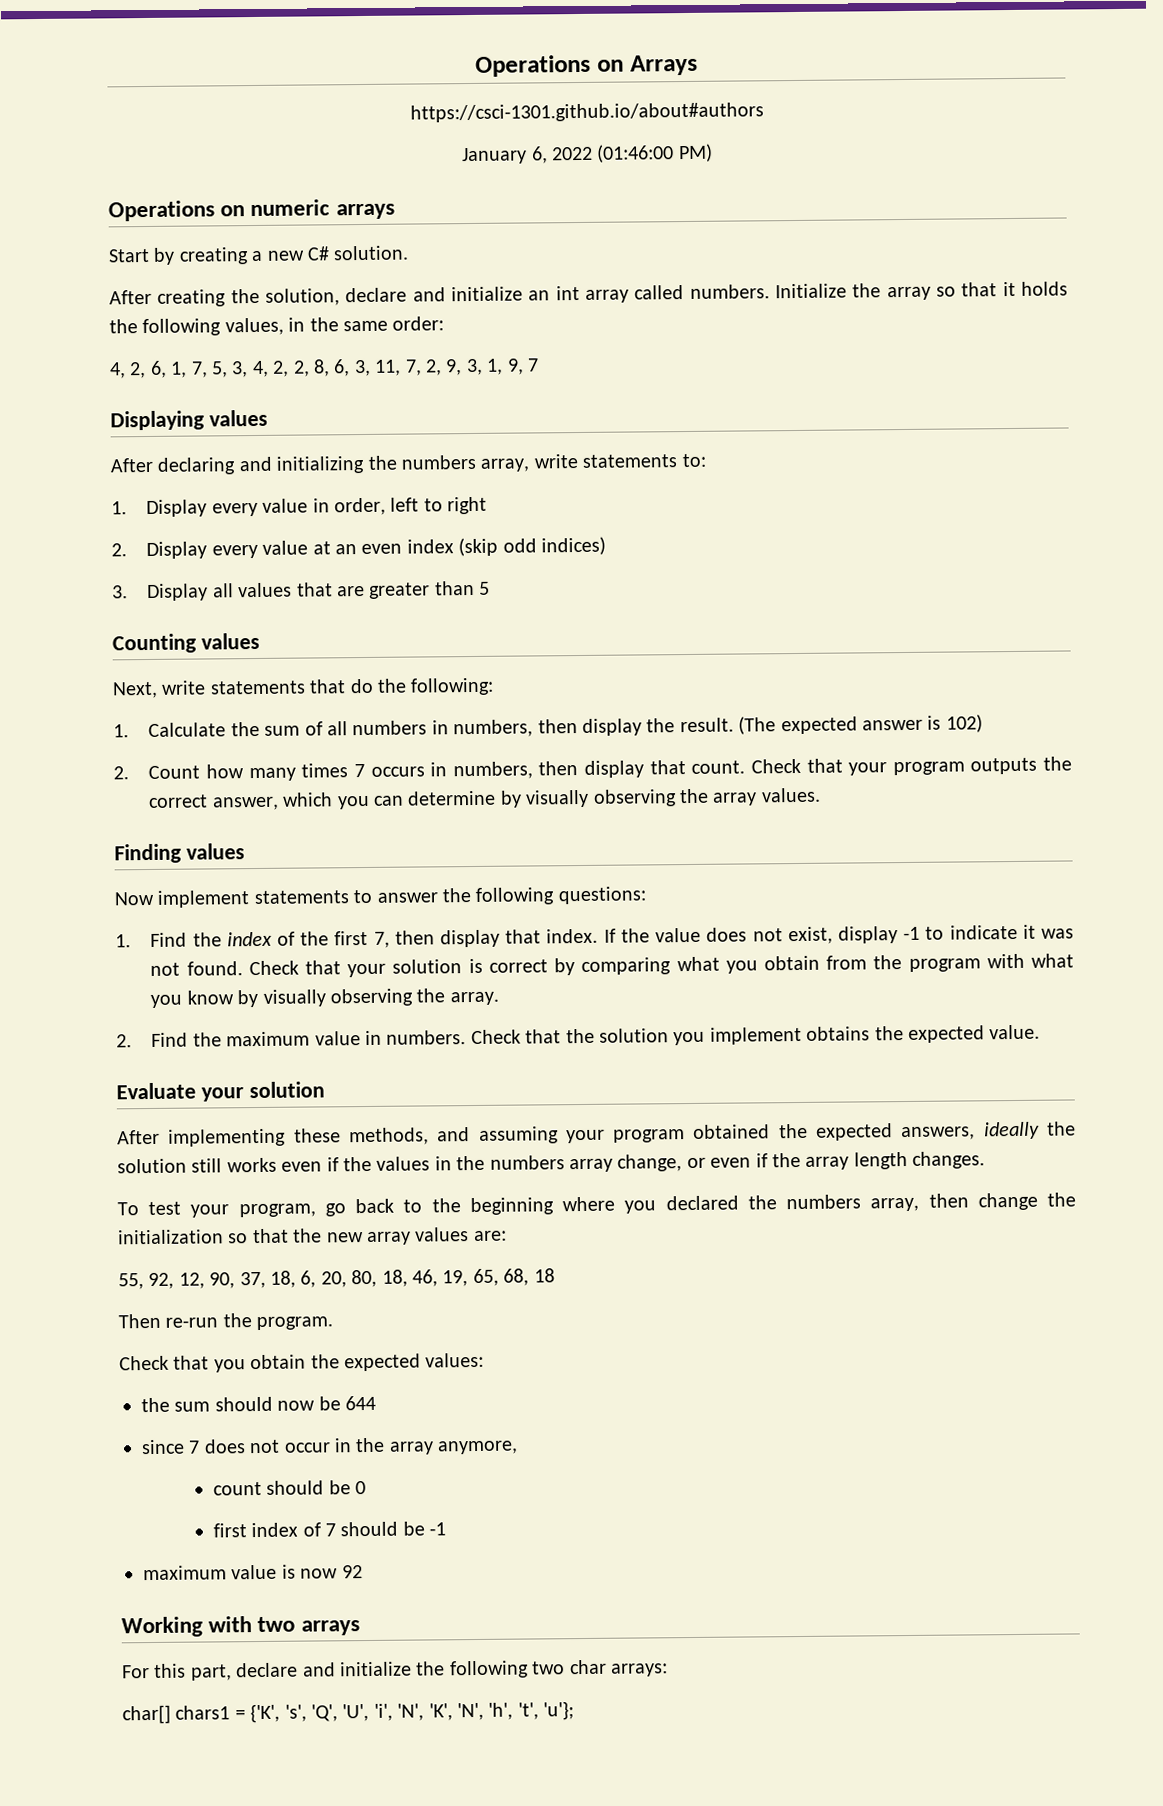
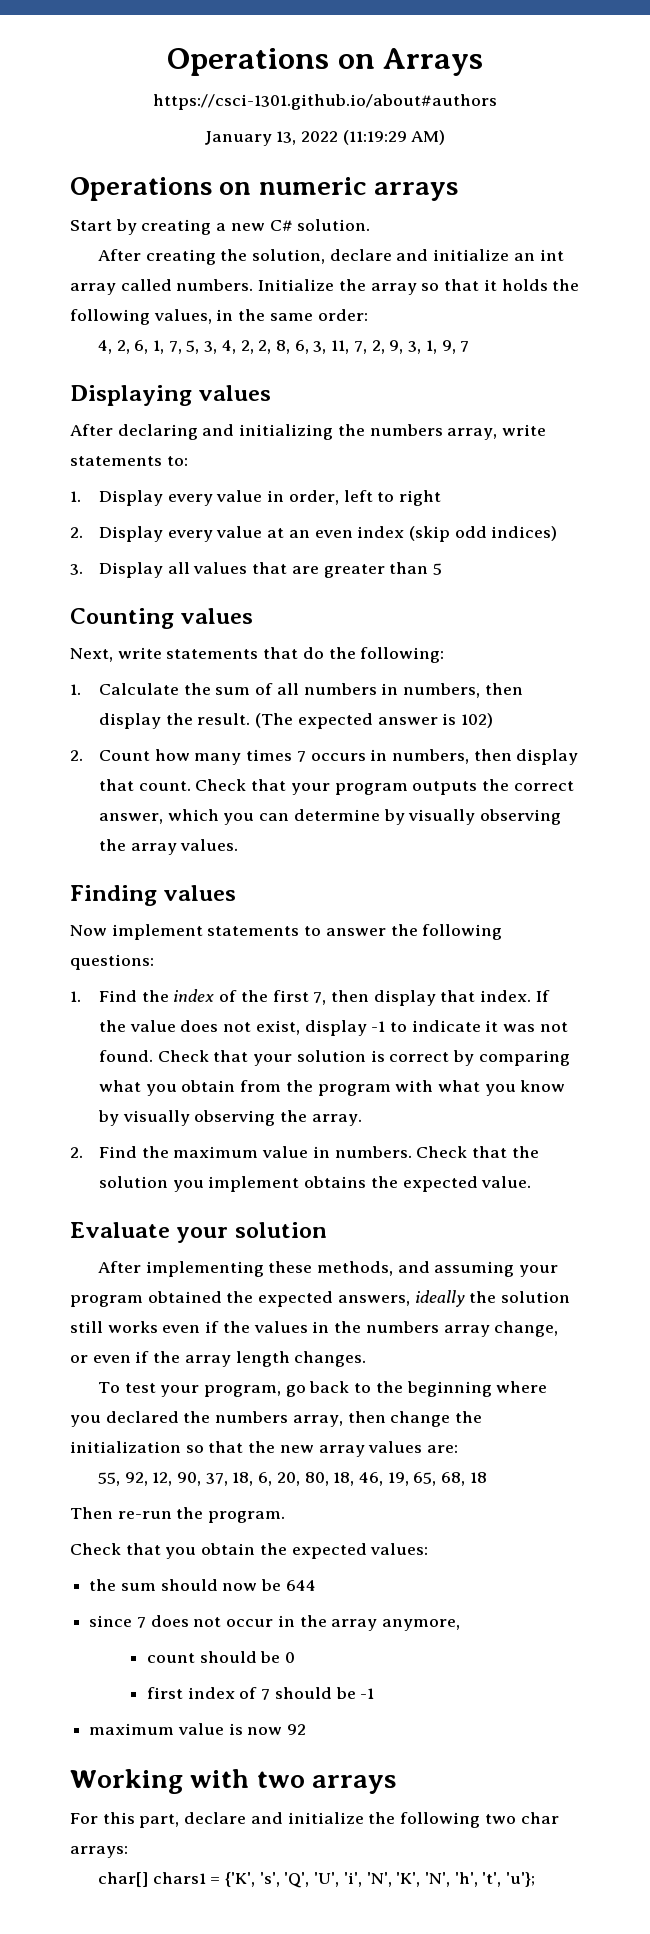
- January 6, 2022 (01:46:00 PM)
+ January 13, 2022 (11:19:29 AM)

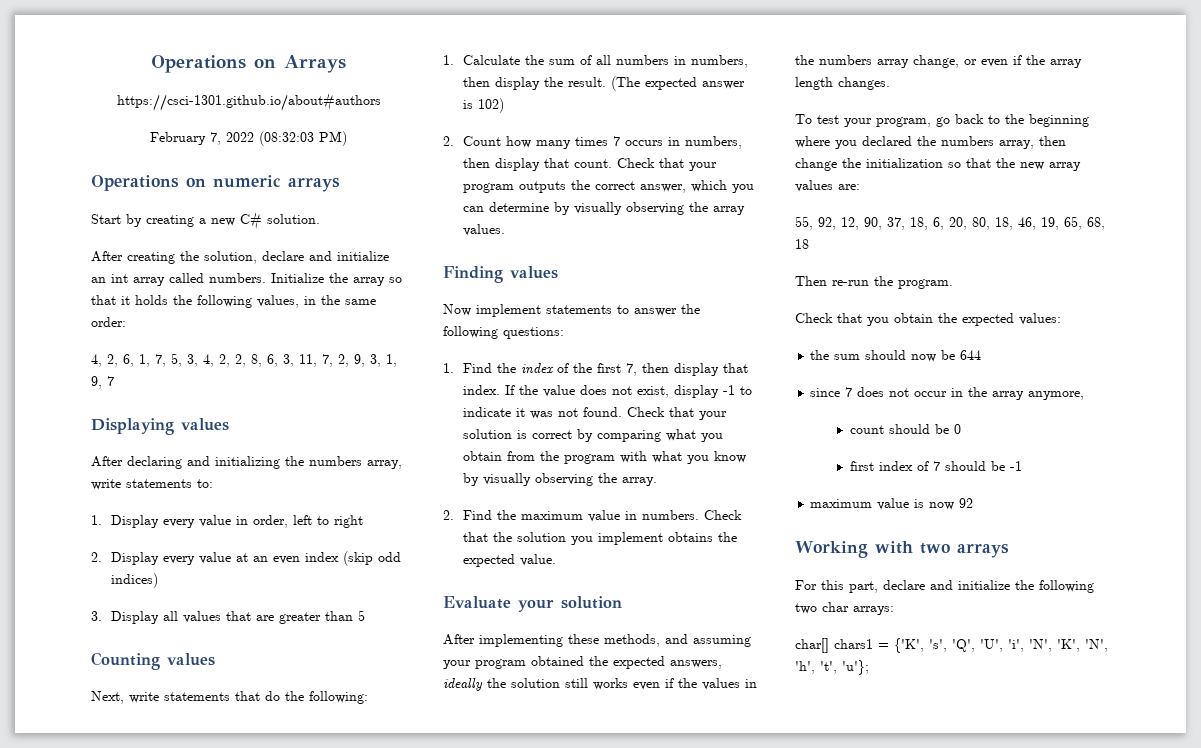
- January 13, 2022 (11:19:29 AM)
+ February 7, 2022 (08:32:03 PM)

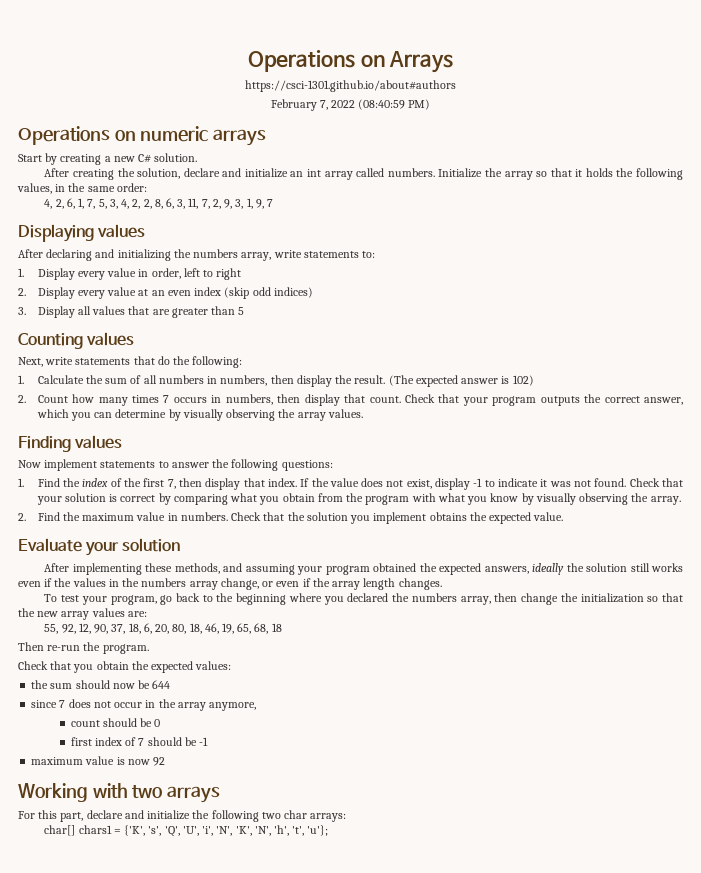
- February 7, 2022 (08:32:03 PM)
+ February 7, 2022 (08:40:59 PM)

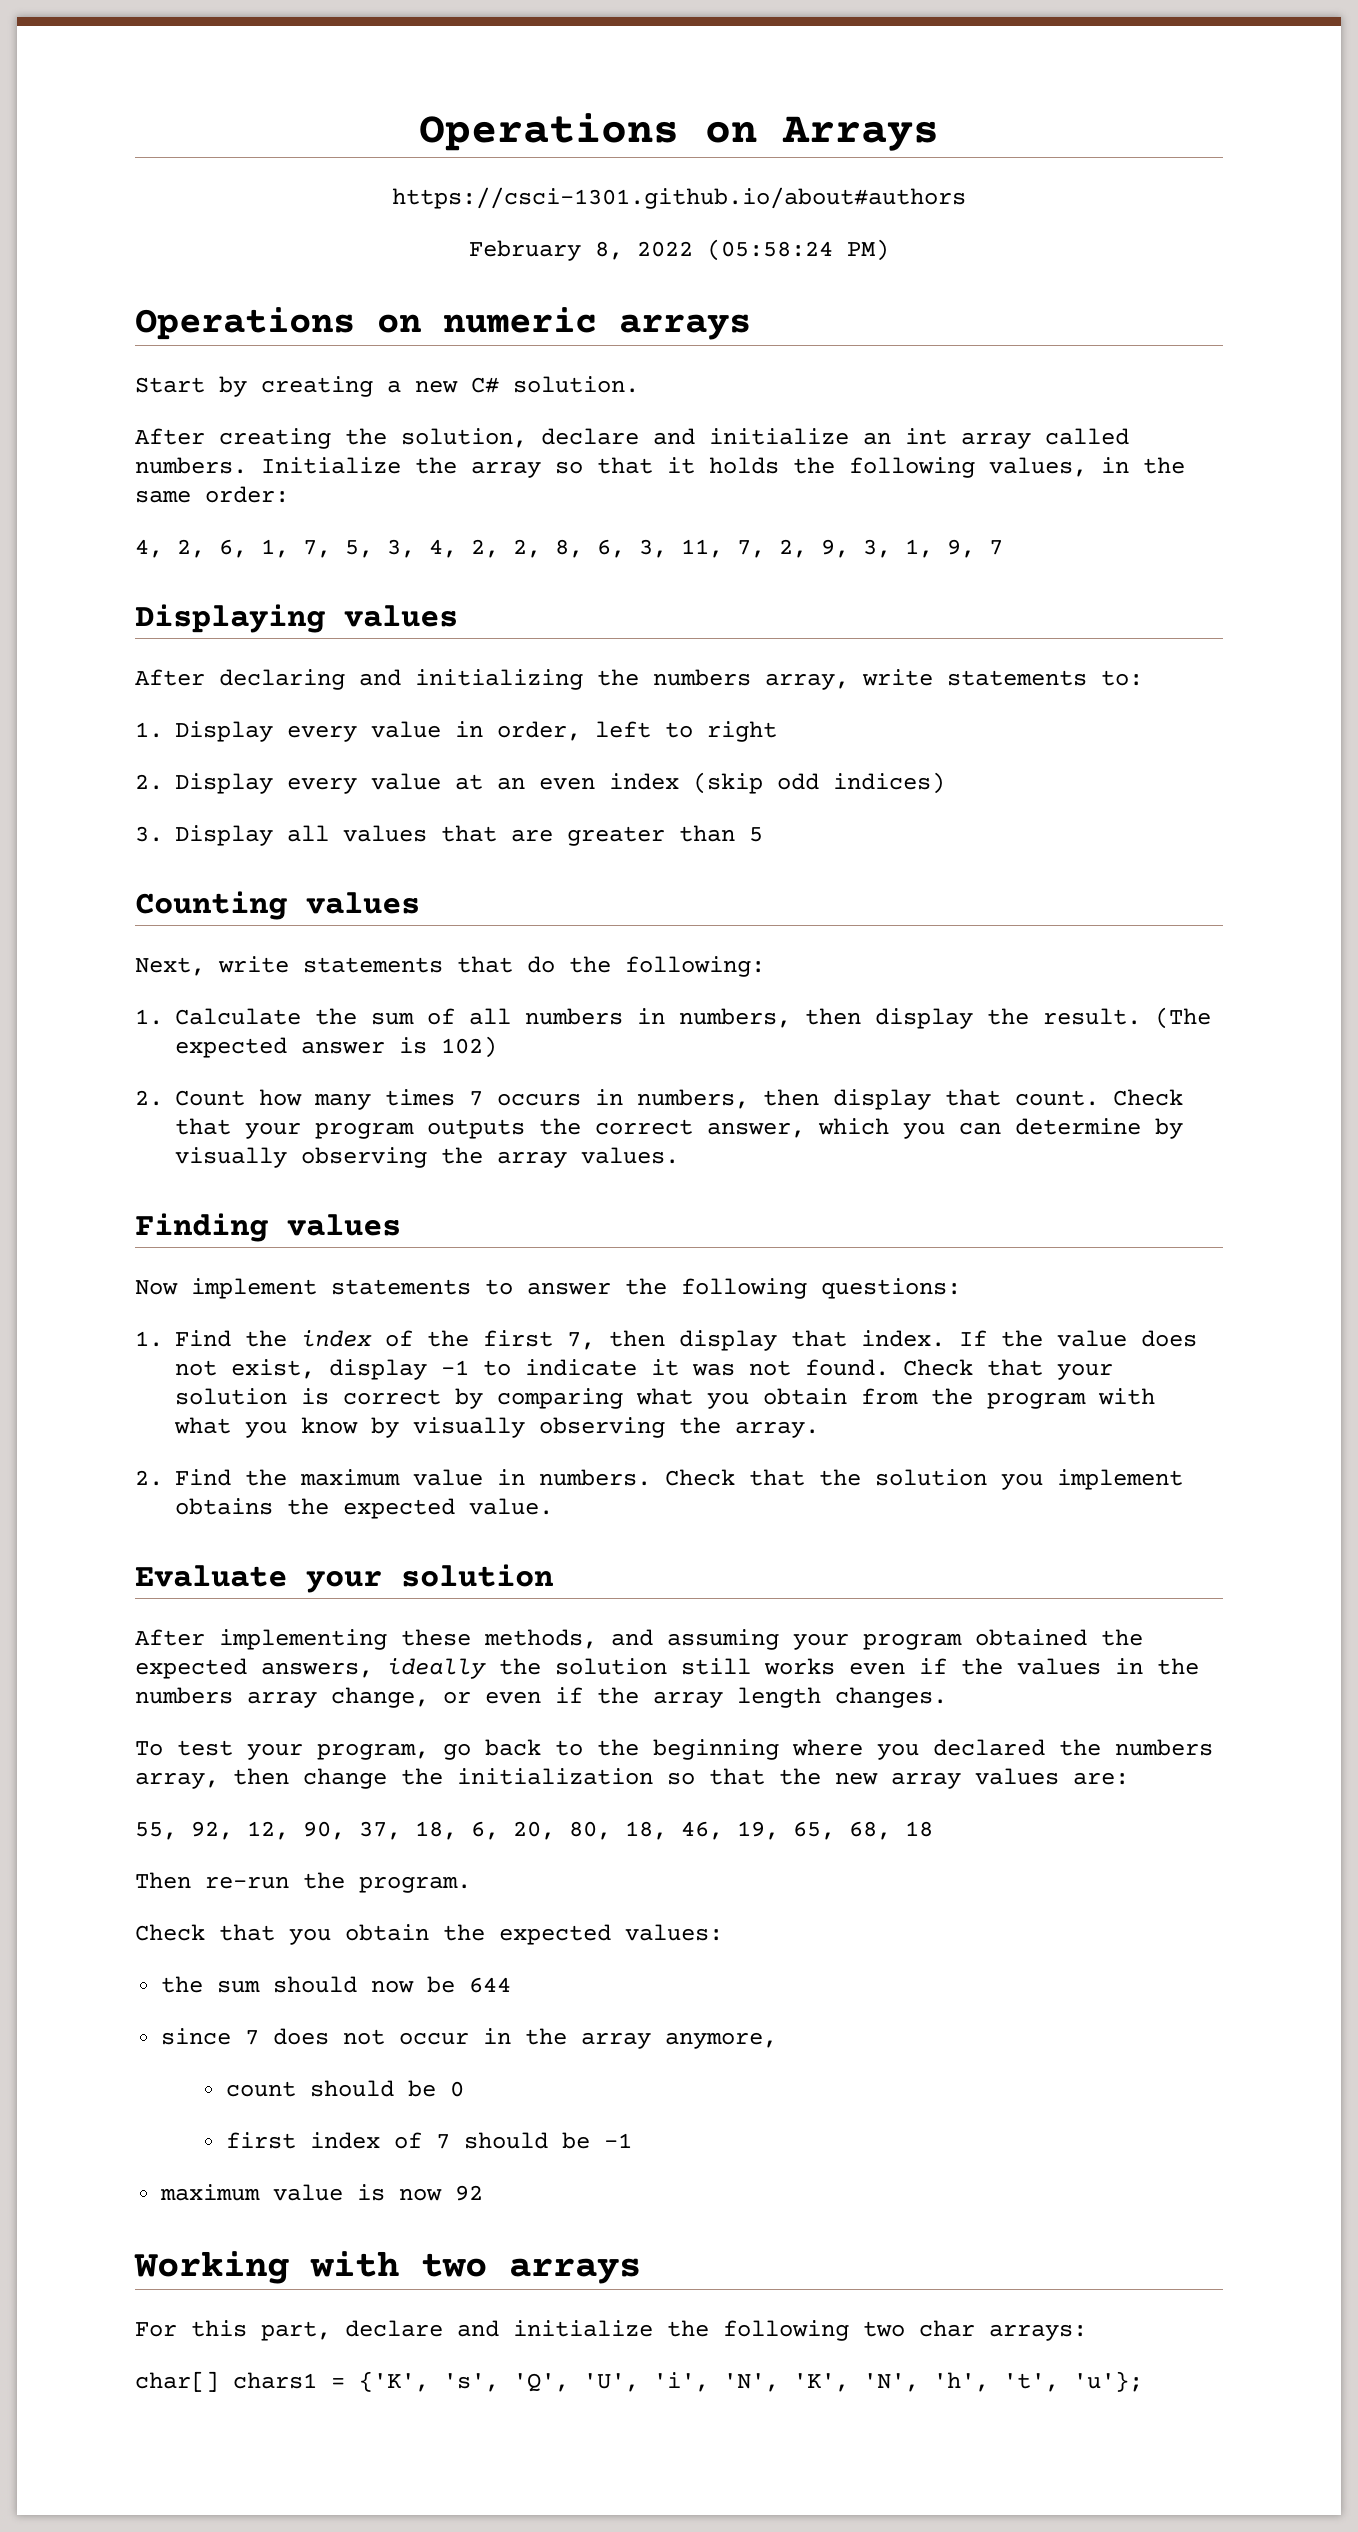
- February 7, 2022 (08:40:59 PM)
+ February 8, 2022 (05:58:24 PM)

